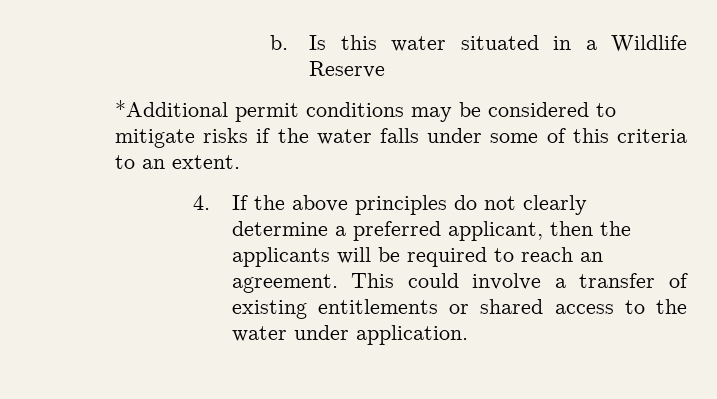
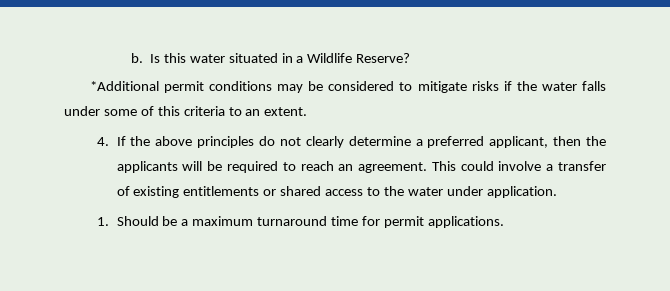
- Is this water situated in a Wildlife Reserve
+ Is this water situated in a Wildlife Reserve?
+ 1. Should be a maximum turnaround time for permit applications.

